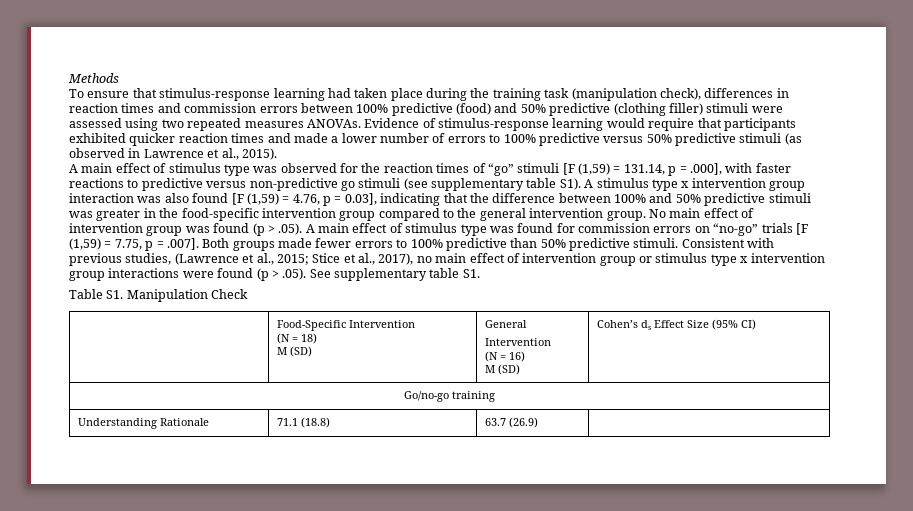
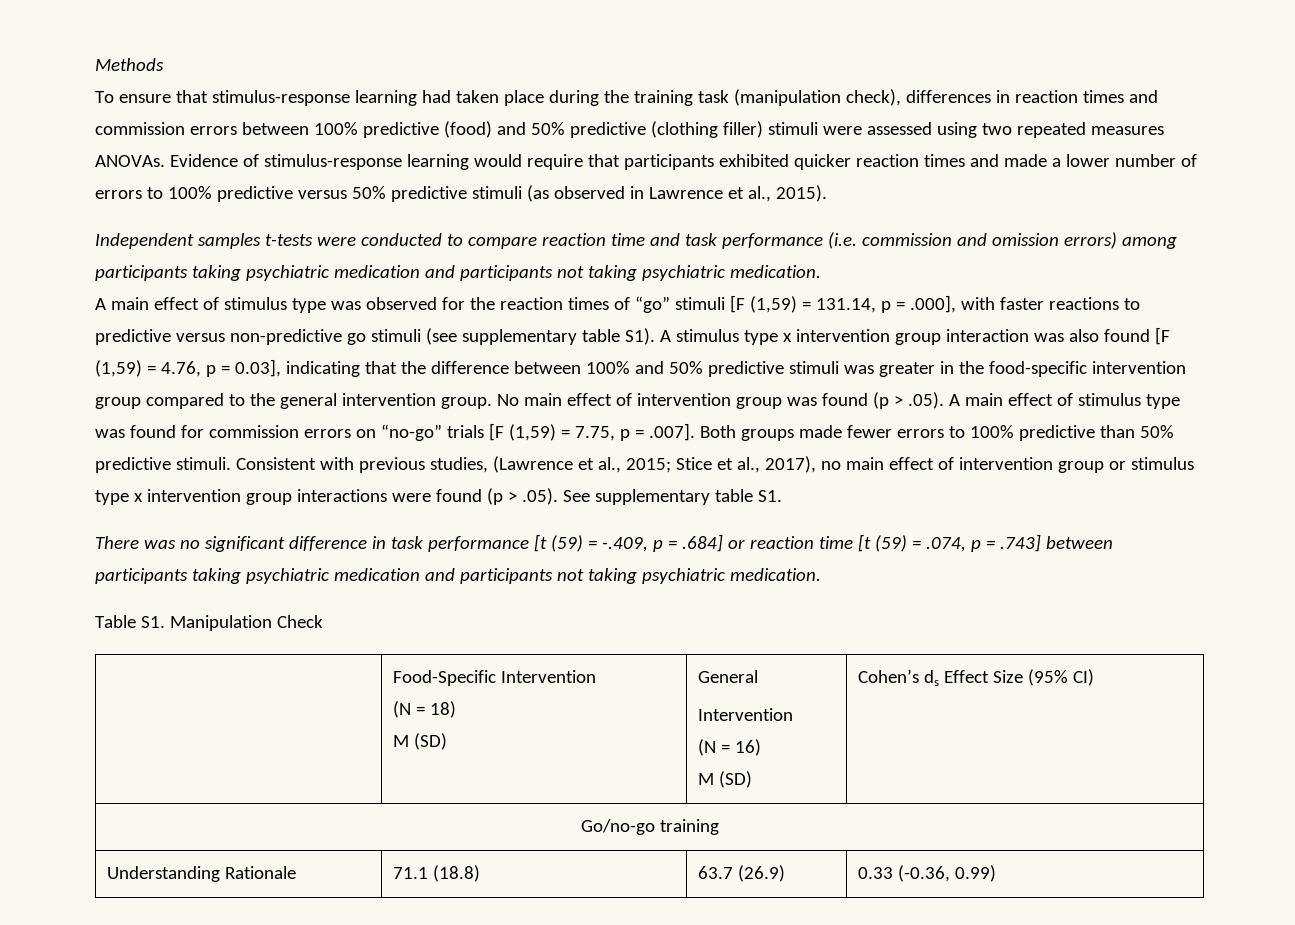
+ Independent samples t-tests were conducted to compare reaction time and task performance (i.e. commission and omission errors) among participants taking psychiatric medication and participants not taking psychiatric medication.
+ There was no significant difference in task performance [t (59) = -.409, p = .684] or reaction time [t (59) = .074, p = .743] between participants taking psychiatric medication and participants not taking psychiatric medication.
- Understanding Rationale | 71.1 (18.8) | 63.7 (26.9) |
+ Understanding Rationale | 71.1 (18.8) | 63.7 (26.9) | 0.33 (-0.36, 0.99)

